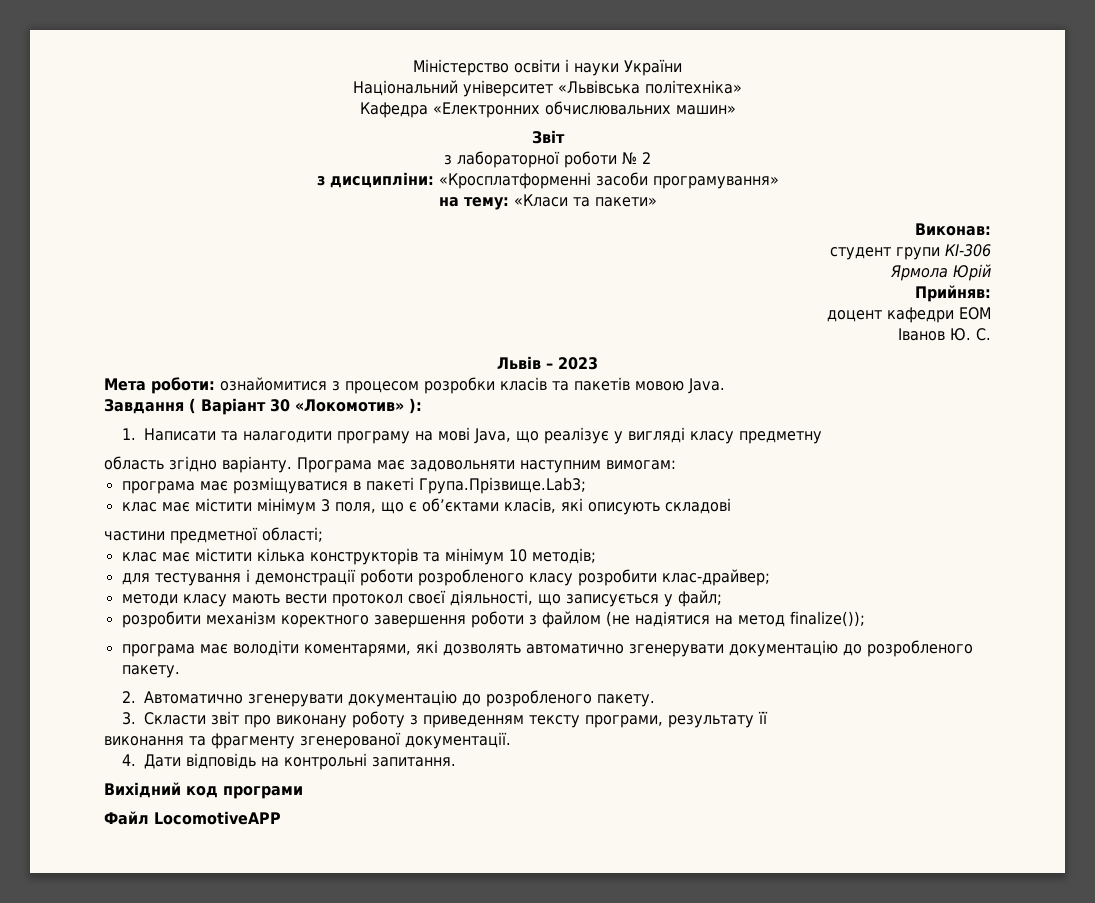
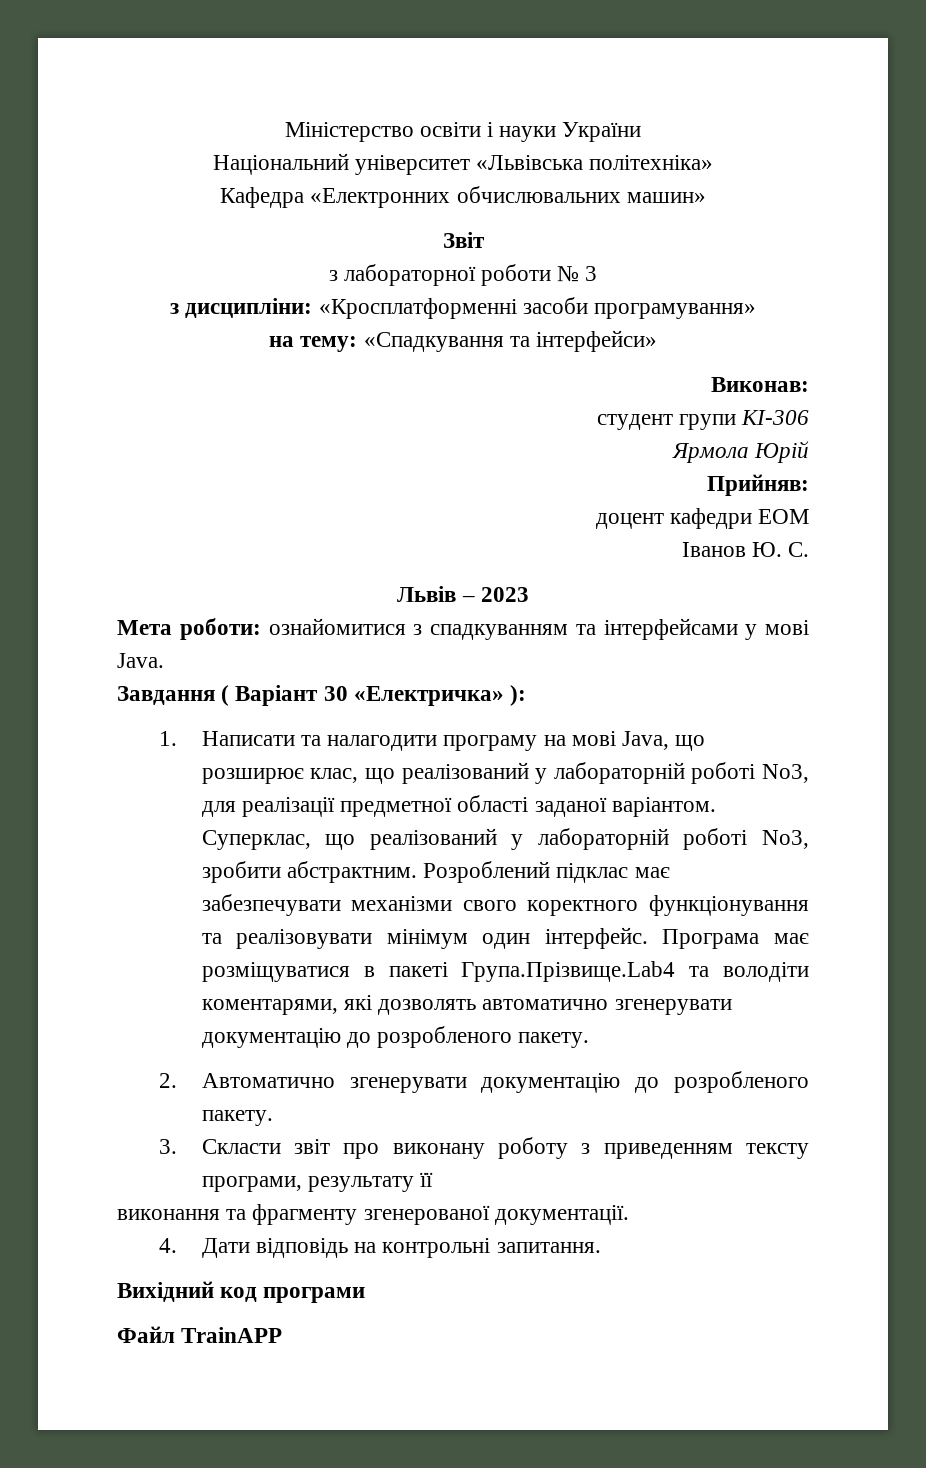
- з лабораторної роботи № 2
+ з лабораторної роботи № 3
- на тему: «Класи та пакети»
+ на тему: «Спадкування та інтерфейси»
- Мета роботи: ознайомитися з процесом розробки класів та пакетів мовою Java.
+ Мета роботи: ознайомитися з спадкуванням та інтерфейсами у мові Java.
- Завдання ( Варіант 30 «Локомотив» ):
+ Завдання ( Варіант 30 «Електричка» ):
- 1. Написати та налагодити програму на мові Java, що реалізує у вигляді класу предметну
- область згідно варіанту. Програма має задовольняти наступним вимогам:
- програма має розміщуватися в пакеті Група.Прізвище.Lab3;
- клас має містити мінімум 3 поля, що є об’єктами класів, які описують складові
- частини предметної області;
- клас має містити кілька конструкторів та мінімум 10 методів;
- для тестування і демонстрації роботи розробленого класу розробити клас-драйвер;
- методи класу мають вести протокол своєї діяльності, що записується у файл;
- розробити механізм коректного завершення роботи з файлом (не надіятися на метод finalize());
- програма має володіти коментарями, які дозволять автоматично згенерувати документацію до розробленого пакету.
+ 1. Написати та налагодити програму на мові Java, що розширює клас, що реалізований у лабораторній роботі No3, для реалізації предметної області заданої варіантом. Суперклас, що реалізований у лабораторній роботі No3, зробити абстрактним. Розроблений підклас має забезпечувати механізми свого коректного функціонування та реалізовувати мінімум один інтерфейс. Програма має розміщуватися в пакеті Група.Прізвище.Lab4 та володіти коментарями, які дозволять автоматично згенерувати документацію до розробленого пакету.
- Файл LocomotiveAPP
+ Файл TrainAPP

